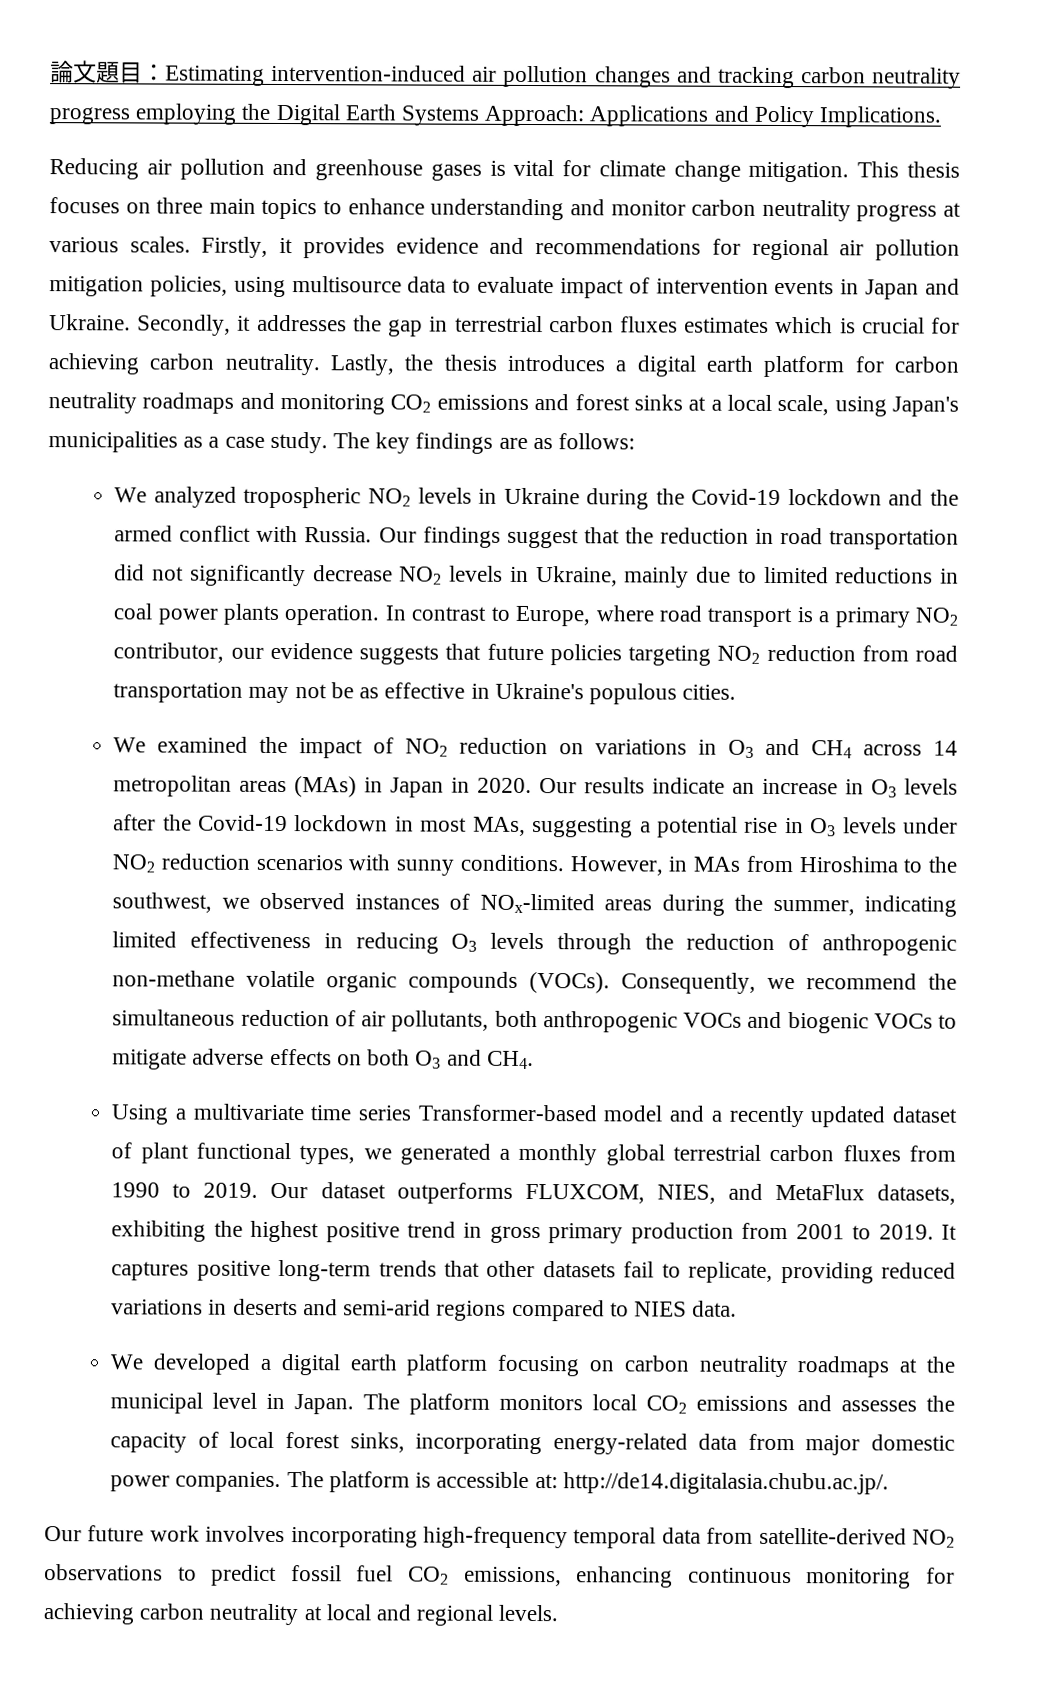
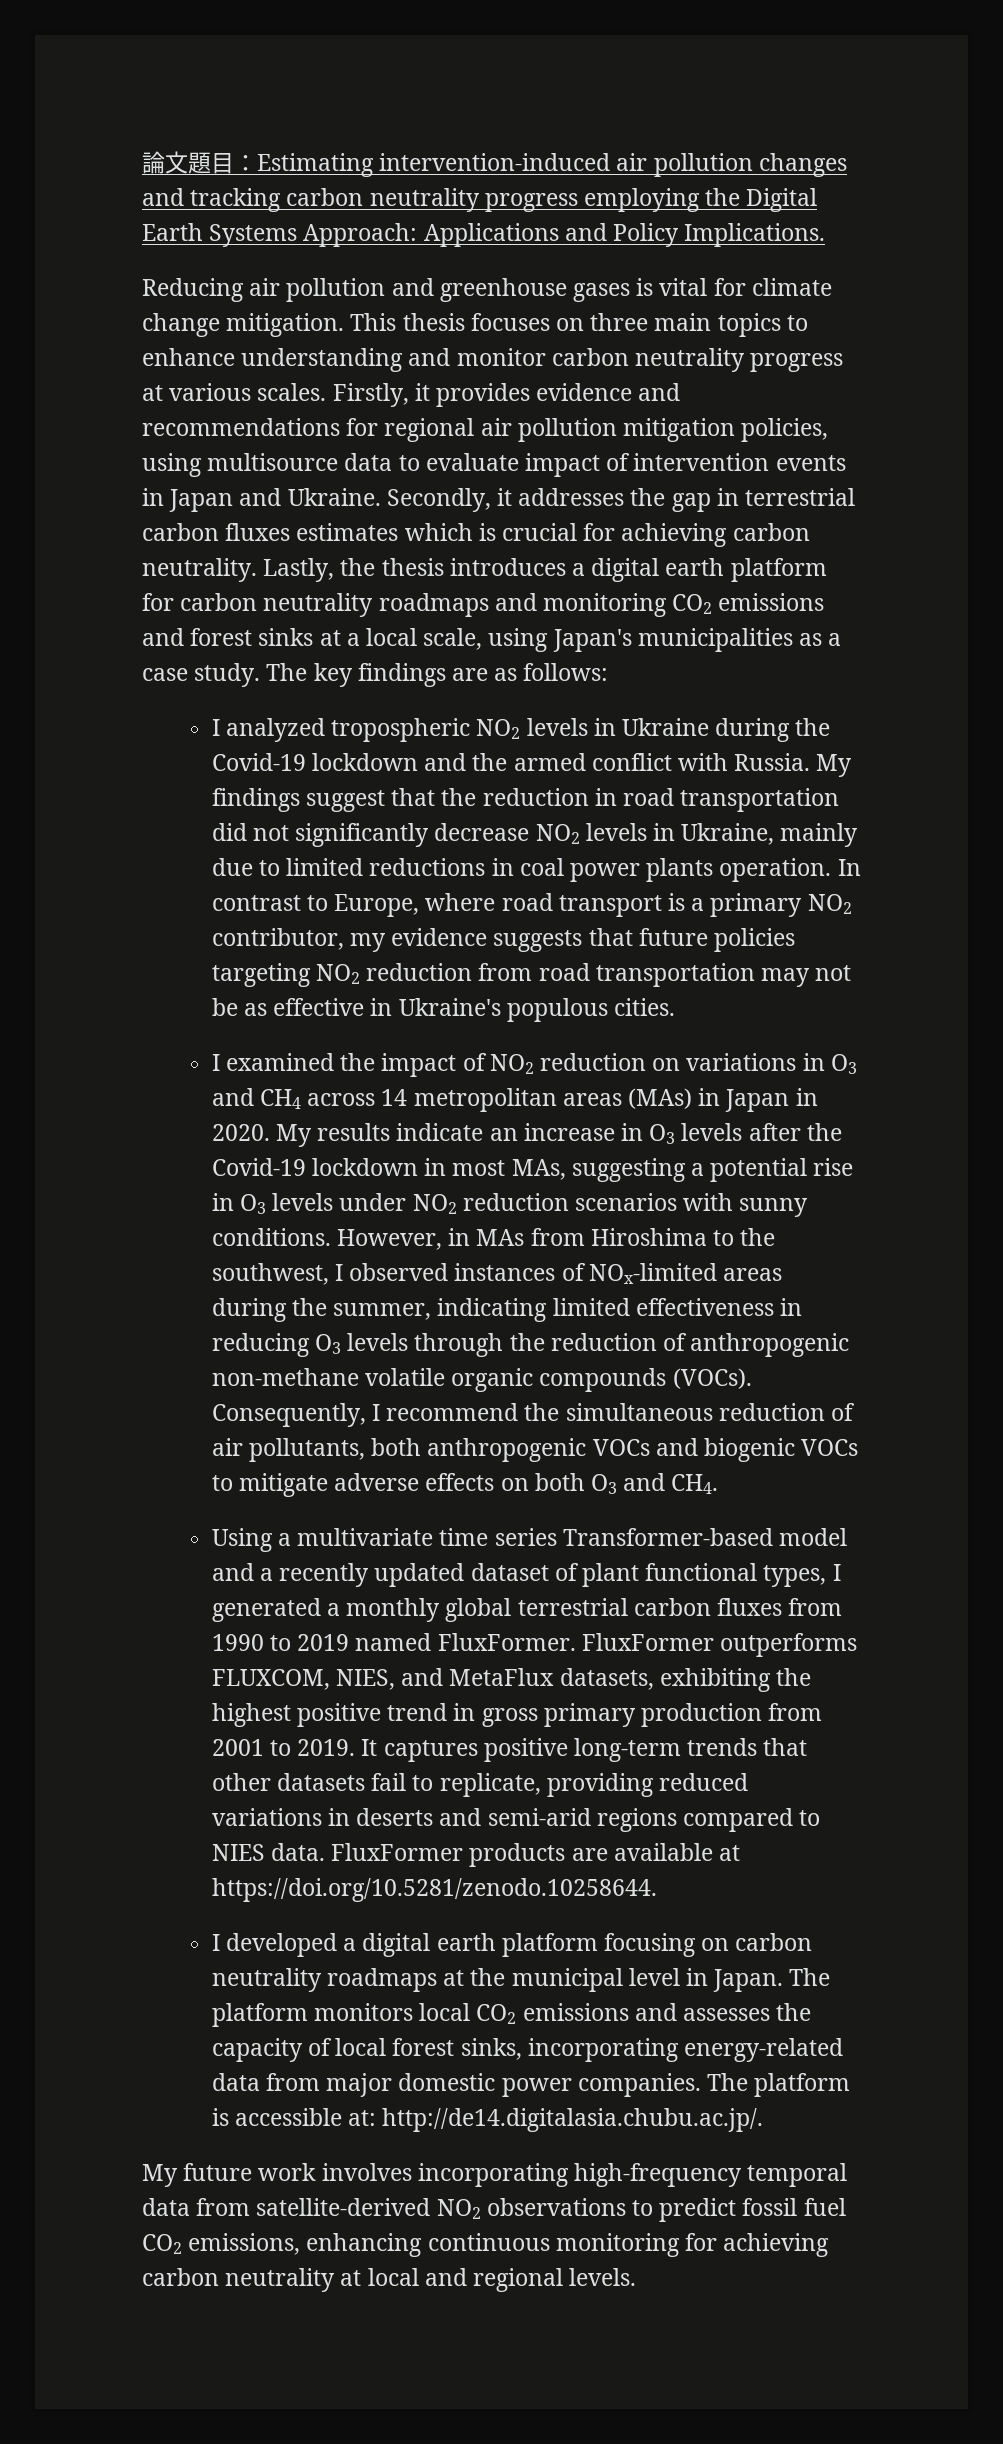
- We analyzed tropospheric NO2 levels in Ukraine during the Covid-19 lockdown and the armed conflict with Russia.
+ I analyzed tropospheric NO2 levels in Ukraine during the Covid-19 lockdown and the armed conflict with Russia.
- Our findings suggest that the reduction in road transportation did not significantly decrease NO2 levels in Ukraine, mainly due to limited reductions in coal power plants operation.
+ My findings suggest that the reduction in road transportation did not significantly decrease NO2 levels in Ukraine, mainly due to limited reductions in coal power plants operation.
- In contrast to Europe, where road transport is a primary NO2 contributor, our evidence suggests that future policies targeting NO2 reduction from road transportation may not be as effective in Ukraine's populous cities.
+ In contrast to Europe, where road transport is a primary NO2 contributor, my evidence suggests that future policies targeting NO2 reduction from road transportation may not be as effective in Ukraine's populous cities.
- We examined the impact of NO2 reduction on variations in O3 and CH4 across 14 metropolitan areas (MAs) in Japan in 2020.
+ I examined the impact of NO2 reduction on variations in O3 and CH4 across 14 metropolitan areas (MAs) in Japan in 2020.
- Our results indicate an increase in O3 levels after the Covid-19 lockdown in most MAs, suggesting a potential rise in O3 levels under NO2 reduction scenarios with sunny conditions.
+ My results indicate an increase in O3 levels after the Covid-19 lockdown in most MAs, suggesting a potential rise in O3 levels under NO2 reduction scenarios with sunny conditions.
- However, in MAs from Hiroshima to the southwest, we observed instances of NOx-limited areas during the summer, indicating limited effectiveness in reducing O3 levels through the reduction of anthropogenic non-methane volatile organic compounds (VOCs).
+ However, in MAs from Hiroshima to the southwest, I observed instances of NOx-limited areas during the summer, indicating limited effectiveness in reducing O3 levels through the reduction of anthropogenic non-methane volatile organic compounds (VOCs).
- Consequently, we recommend the simultaneous reduction of air pollutants, both anthropogenic VOCs and biogenic VOCs to mitigate adverse effects on both O3 and CH4.
+ Consequently, I recommend the simultaneous reduction of air pollutants, both anthropogenic VOCs and biogenic VOCs to mitigate adverse effects on both O3 and CH4.
- Using a multivariate time series Transformer-based model and a recently updated dataset of plant functional types, we generated a monthly global terrestrial carbon fluxes from 1990 to 2019. Our dataset outperforms FLUXCOM, NIES, and MetaFlux datasets, exhibiting the highest positive trend in gross primary production from 2001 to 2019.
+ Using a multivariate time series Transformer-based model and a recently updated dataset of plant functional types, I generated a monthly global terrestrial carbon fluxes from 1990 to 2019 named FluxFormer. FluxFormer outperforms FLUXCOM, NIES, and MetaFlux datasets, exhibiting the highest positive trend in gross primary production from 2001 to 2019.
- It captures positive long-term trends that other datasets fail to replicate, providing reduced variations in deserts and semi-arid regions compared to NIES data.
- We developed a digital earth platform focusing on carbon neutrality roadmaps at the municipal level in Japan.
+ It captures positive long-term trends that other datasets fail to replicate, providing reduced variations in deserts and semi-arid regions compared to NIES data. FluxFormer products are available at https://doi.org/10.5281/zenodo.10258644.
+ I developed a digital earth platform focusing on carbon neutrality roadmaps at the municipal level in Japan.
- Our future work involves incorporating high-frequency temporal data from satellite-derived NO2 observations to predict fossil fuel CO2 emissions, enhancing continuous monitoring for achieving carbon neutrality at local and regional levels.
+ My future work involves incorporating high-frequency temporal data from satellite-derived NO2 observations to predict fossil fuel CO2 emissions, enhancing continuous monitoring for achieving carbon neutrality at local and regional levels.

